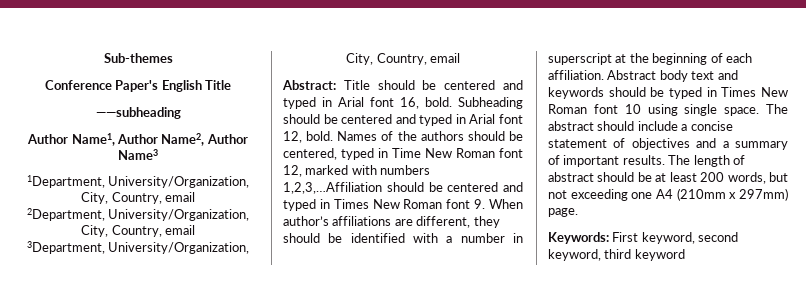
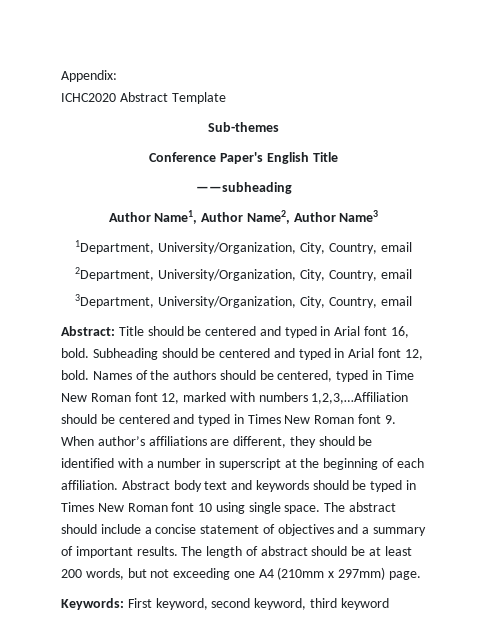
+ Appendix:
+ ICHC2020 Abstract Template

